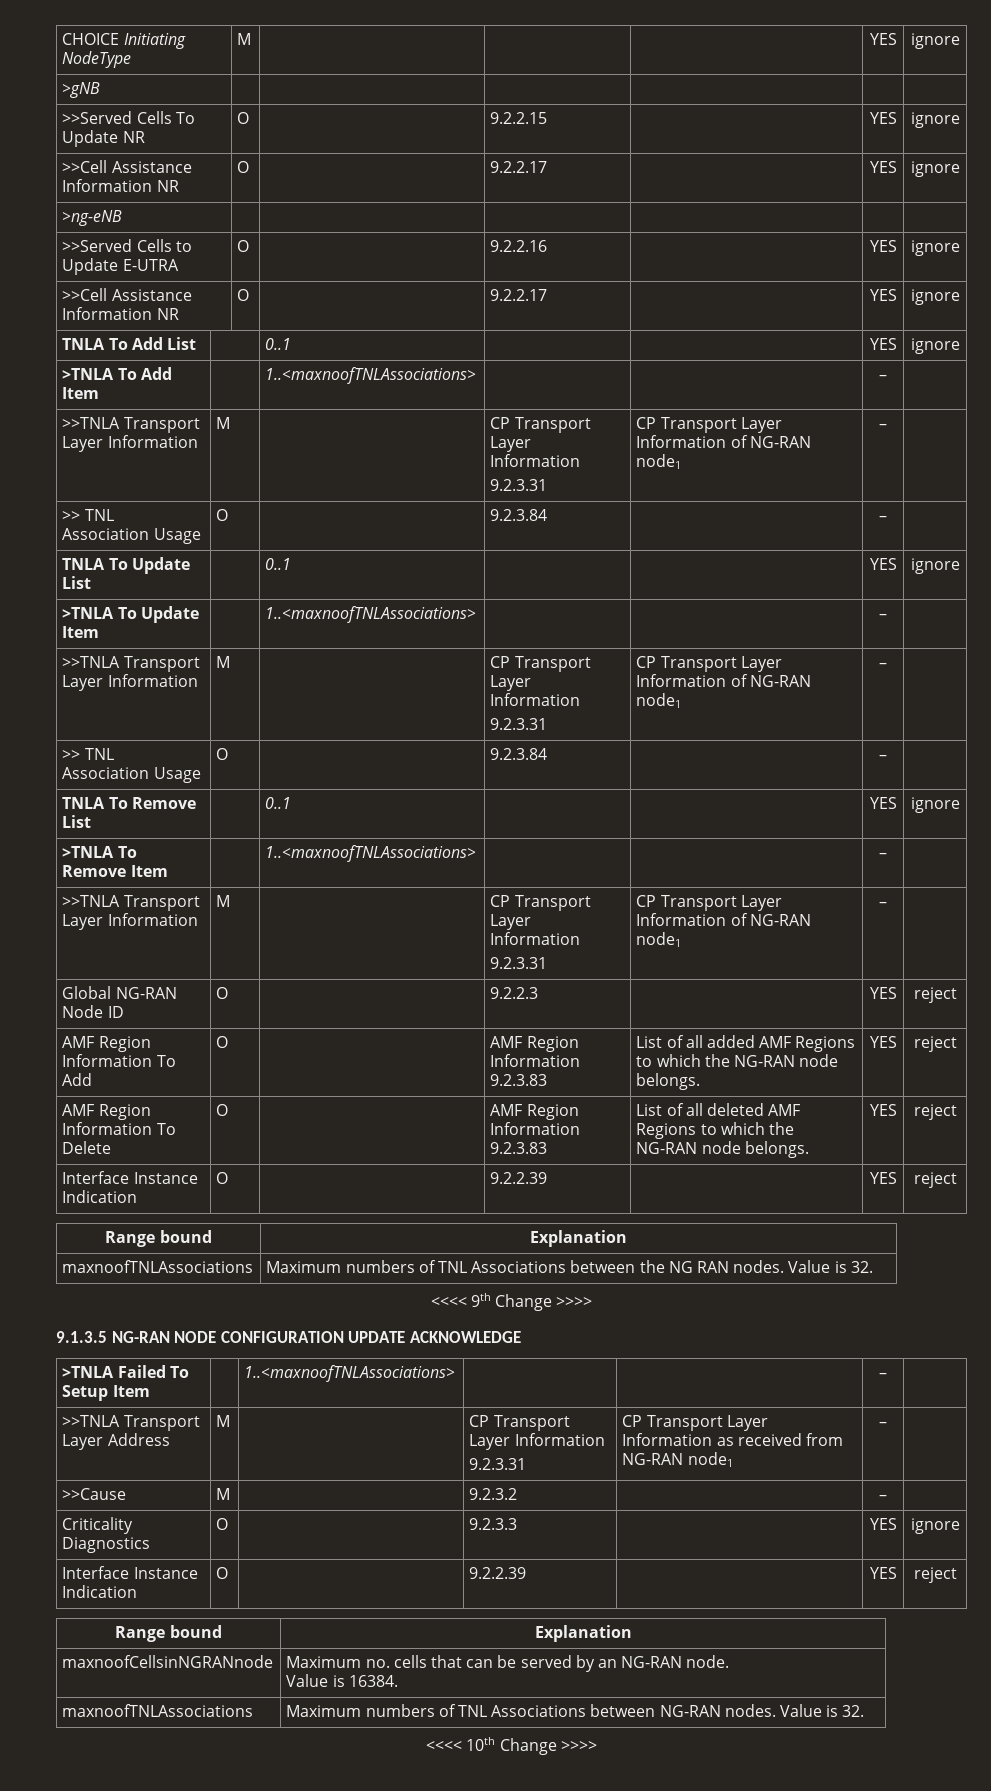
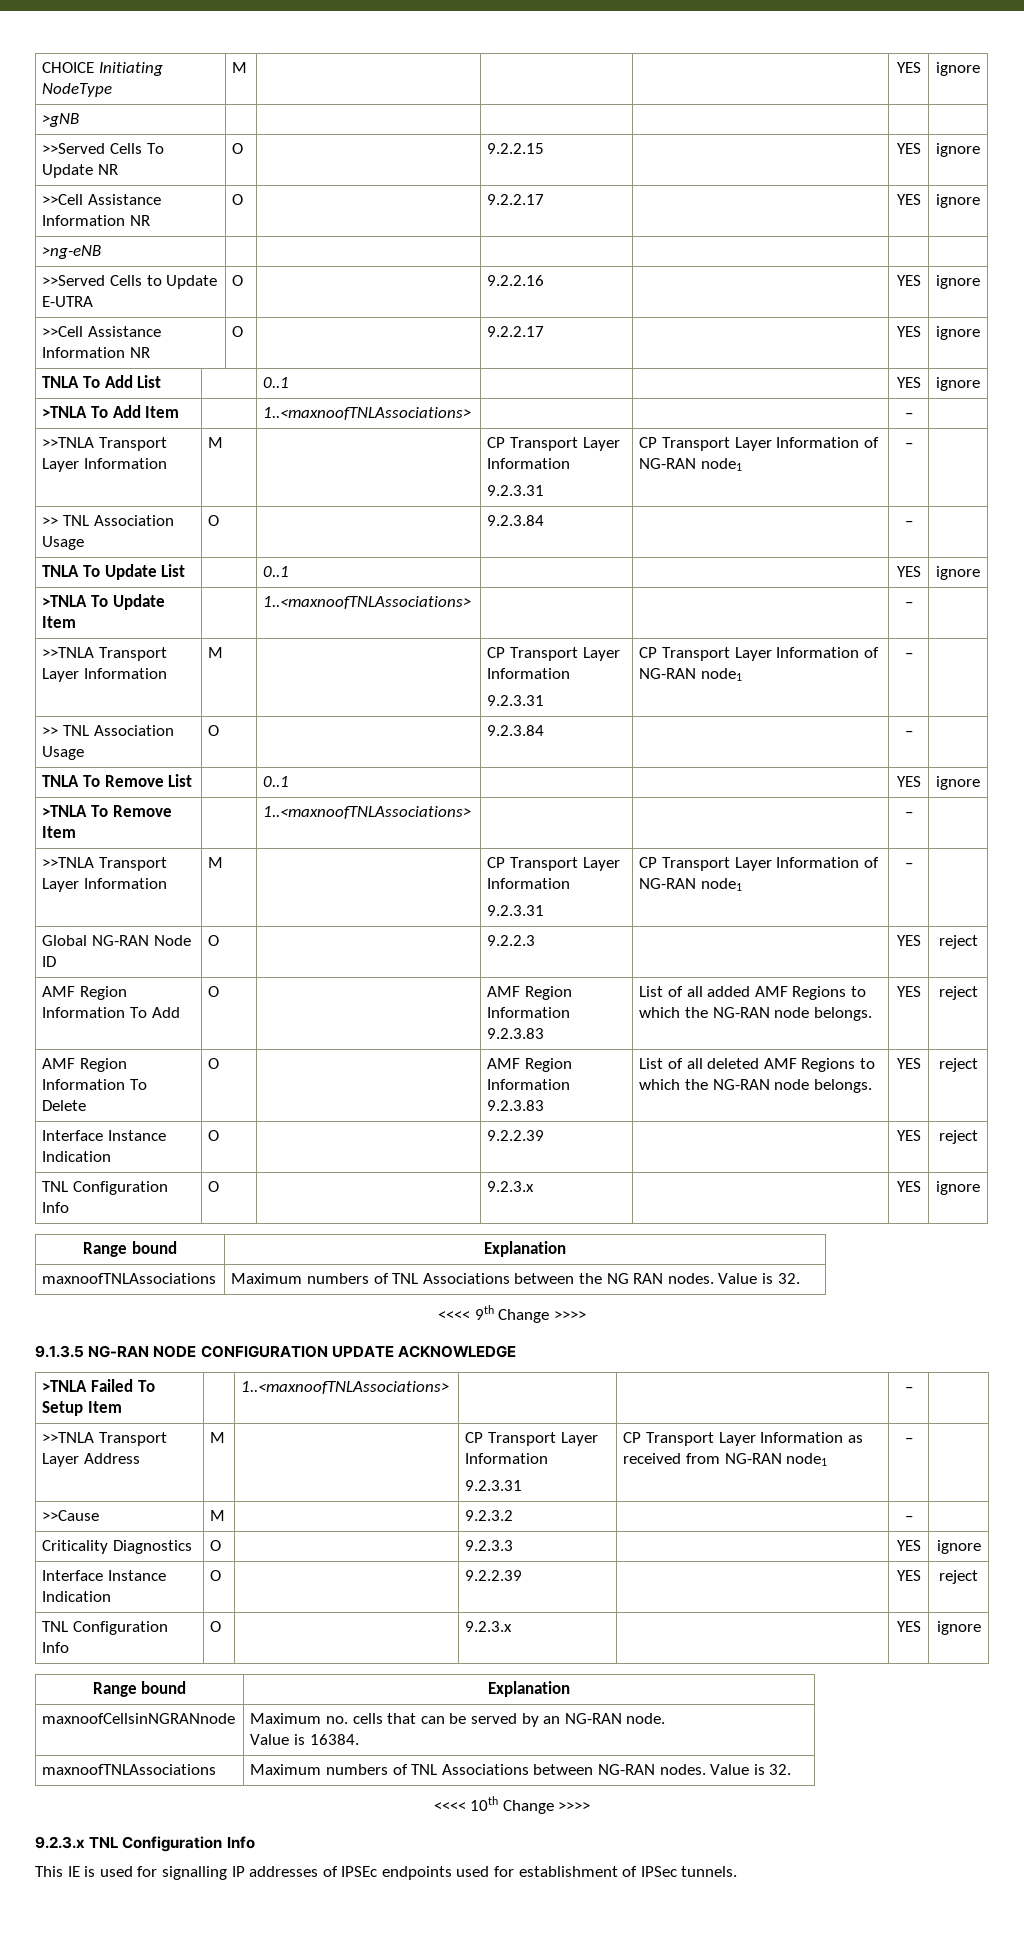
  AMF Region Information To Delete | O | | AMF Region Information 9.2.3.83 | List of all deleted AMF Regions to which the NG-RAN node belongs. | YES | reject
  Interface Instance Indication | O | | 9.2.2.39 | | YES | reject
+ TNL Configuration Info | O | | 9.2.3.x | | YES | ignore
  Criticality Diagnostics | O | | 9.2.3.3 | | YES | ignore
  Interface Instance Indication | O | | 9.2.2.39 | | YES | reject
+ TNL Configuration Info | O | | 9.2.3.x | | YES | ignore
+ 9.2.3.x TNL Configuration Info
+ This IE is used for signalling IP addresses of IPSEc endpoints used for establishment of IPSec tunnels.

